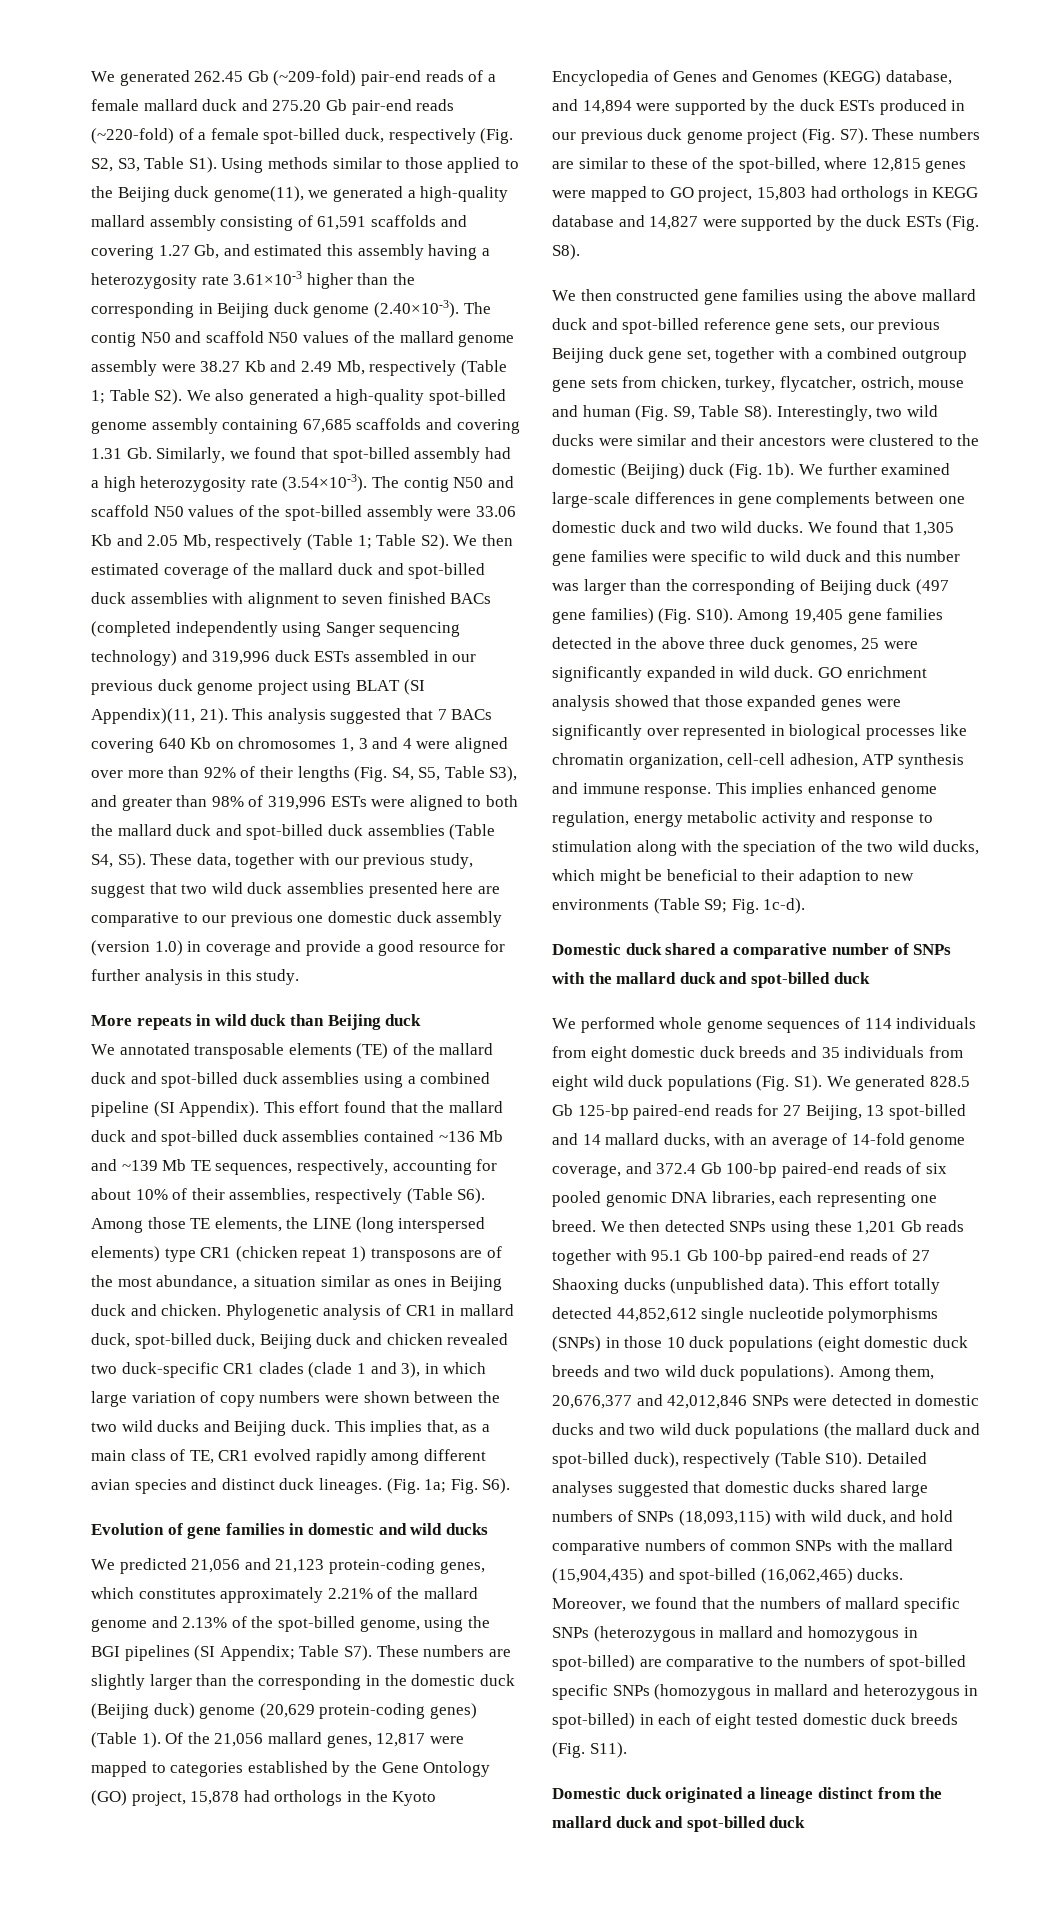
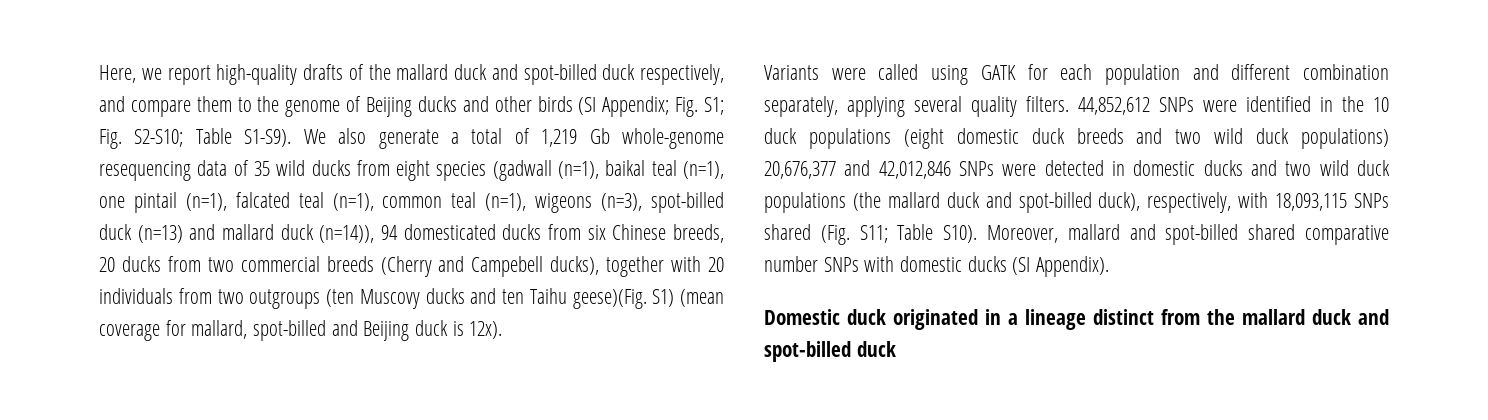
- We generated 262.45 Gb (~209-fold) pair-end reads of a female mallard duck and 275.20 Gb pair-end reads (~220-fold) of a female spot-billed duck, respectively (Fig. S2, S3, Table S1). Using methods similar to those applied to the Beijing duck genome(11), we generated a high-quality mallard assembly consisting of 61,591 scaffolds and covering 1.27 Gb, and estimated this assembly having a heterozygosity rate 3.61×10-3 higher than the corresponding in Beijing duck genome (2.40×10-3). The contig N50 and scaffold N50 values of the mallard genome assembly were 38.27 Kb and 2.49 Mb, respectively (Table 1; Table S2). We also generated a high-quality spot-billed genome assembly containing 67,685 scaffolds and covering 1.31 Gb. Similarly, we found that spot-billed assembly had a high heterozygosity rate (3.54×10-3). The contig N50 and scaffold N50 values of the spot-billed assembly were 33.06 Kb and 2.05 Mb, respectively (Table 1; Table S2). We then estimated coverage of the mallard duck and spot-billed duck assemblies with alignment to seven finished BACs (completed independently using Sanger sequencing technology) and 319,996 duck ESTs assembled in our previous duck genome project using BLAT (SI Appendix)(11, 21). This analysis suggested that 7 BACs covering 640 Kb on chromosomes 1, 3 and 4 were aligned over more than 92% of their lengths (Fig. S4, S5, Table S3), and greater than 98% of 319,996 ESTs were aligned to both the mallard duck and spot-billed duck assemblies (Table S4, S5). These data, together with our previous study, suggest that two wild duck assemblies presented here are comparative to our previous one domestic duck assembly (version 1.0) in coverage and provide a good resource for further analysis in this study.
- More repeats in wild duck than Beijing duck
- We annotated transposable elements (TE) of the mallard duck and spot-billed duck assemblies using a combined pipeline (SI Appendix). This effort found that the mallard duck and spot-billed duck assemblies contained ~136 Mb and ~139 Mb TE sequences, respectively, accounting for about 10% of their assemblies, respectively (Table S6). Among those TE elements, the LINE (long interspersed elements) type CR1 (chicken repeat 1) transposons are of the most abundance, a situation similar as ones in Beijing duck and chicken. Phylogenetic analysis of CR1 in mallard duck, spot-billed duck, Beijing duck and chicken revealed two duck-specific CR1 clades (clade 1 and 3), in which large variation of copy numbers were shown between the two wild ducks and Beijing duck. This implies that, as a main class of TE, CR1 evolved rapidly among different avian species and distinct duck lineages. (Fig. 1a; Fig. S6).
- Evolution of gene families in domestic and wild ducks
- We predicted 21,056 and 21,123 protein-coding genes, which constitutes approximately 2.21% of the mallard genome and 2.13% of the spot-billed genome, using the BGI pipelines (SI Appendix; Table S7). These numbers are slightly larger than the corresponding in the domestic duck (Beijing duck) genome (20,629 protein-coding genes) (Table 1). Of the 21,056 mallard genes, 12,817 were mapped to categories established by the Gene Ontology (GO) project, 15,878 had orthologs in the Kyoto Encyclopedia of Genes and Genomes (KEGG) database, and 14,894 were supported by the duck ESTs produced in our previous duck genome project (Fig. S7). These numbers are similar to these of the spot-billed, where 12,815 genes were mapped to GO project, 15,803 had orthologs in KEGG database and 14,827 were supported by the duck ESTs (Fig. S8).
- We then constructed gene families using the above mallard duck and spot-billed reference gene sets, our previous Beijing duck gene set, together with a combined outgroup gene sets from chicken, turkey, flycatcher, ostrich, mouse and human (Fig. S9, Table S8). Interestingly, two wild ducks were similar and their ancestors were clustered to the domestic (Beijing) duck (Fig. 1b). We further examined large-scale differences in gene complements between one domestic duck and two wild ducks. We found that 1,305 gene families were specific to wild duck and this number was larger than the corresponding of Beijing duck (497 gene families) (Fig. S10). Among 19,405 gene families detected in the above three duck genomes, 25 were significantly expanded in wild duck. GO enrichment analysis showed that those expanded genes were significantly over represented in biological processes like chromatin organization, cell-cell adhesion, ATP synthesis and immune response. This implies enhanced genome regulation, energy metabolic activity and response to stimulation along with the speciation of the two wild ducks, which might be beneficial to their adaption to new environments (Table S9; Fig. 1c-d).
- Domestic duck shared a comparative number of SNPs with the mallard duck and spot-billed duck
- We performed whole genome sequences of 114 individuals from eight domestic duck breeds and 35 individuals from eight wild duck populations (Fig. S1). We generated 828.5 Gb 125-bp paired-end reads for 27 Beijing, 13 spot-billed and 14 mallard ducks, with an average of 14-fold genome coverage, and 372.4 Gb 100-bp paired-end reads of six pooled genomic DNA libraries, each representing one breed. We then detected SNPs using these 1,201 Gb reads together with 95.1 Gb 100-bp paired-end reads of 27 Shaoxing ducks (unpublished data). This effort totally detected 44,852,612 single nucleotide polymorphisms (SNPs) in those 10 duck populations (eight domestic duck breeds and two wild duck populations). Among them, 20,676,377 and 42,012,846 SNPs were detected in domestic ducks and two wild duck populations (the mallard duck and spot-billed duck), respectively (Table S10). Detailed analyses suggested that domestic ducks shared large numbers of SNPs (18,093,115) with wild duck, and hold comparative numbers of common SNPs with the mallard (15,904,435) and spot-billed (16,062,465) ducks. Moreover, we found that the numbers of mallard specific SNPs (heterozygous in mallard and homozygous in spot-billed) are comparative to the numbers of spot-billed specific SNPs (homozygous in mallard and heterozygous in spot-billed) in each of eight tested domestic duck breeds (Fig. S11).
+ Here, we report high-quality drafts of the mallard duck and spot-billed duck respectively, and compare them to the genome of Beijing ducks and other birds (SI Appendix; Fig. S1; Fig. S2-S10; Table S1-S9). We also generate a total of 1,219 Gb whole-genome resequencing data of 35 wild ducks from eight species (gadwall (n=1), baikal teal (n=1), one pintail (n=1), falcated teal (n=1), common teal (n=1), wigeons (n=3), spot-billed duck (n=13) and mallard duck (n=14)), 94 domesticated ducks from six Chinese breeds, 20 ducks from two commercial breeds (Cherry and Campebell ducks), together with 20 individuals from two outgroups (ten Muscovy ducks and ten Taihu geese)(Fig. S1) (mean coverage for mallard, spot-billed and Beijing duck is 12x).
+ Variants were called using GATK for each population and different combination separately, applying several quality filters. 44,852,612 SNPs were identified in the 10 duck populations (eight domestic duck breeds and two wild duck populations) 20,676,377 and 42,012,846 SNPs were detected in domestic ducks and two wild duck populations (the mallard duck and spot-billed duck), respectively, with 18,093,115 SNPs shared (Fig. S11; Table S10). Moreover, mallard and spot-billed shared comparative number SNPs with domestic ducks (SI Appendix).
- Domestic duck originated a lineage distinct from the mallard duck and spot-billed duck
+ Domestic duck originated in a lineage distinct from the mallard duck and spot-billed duck

